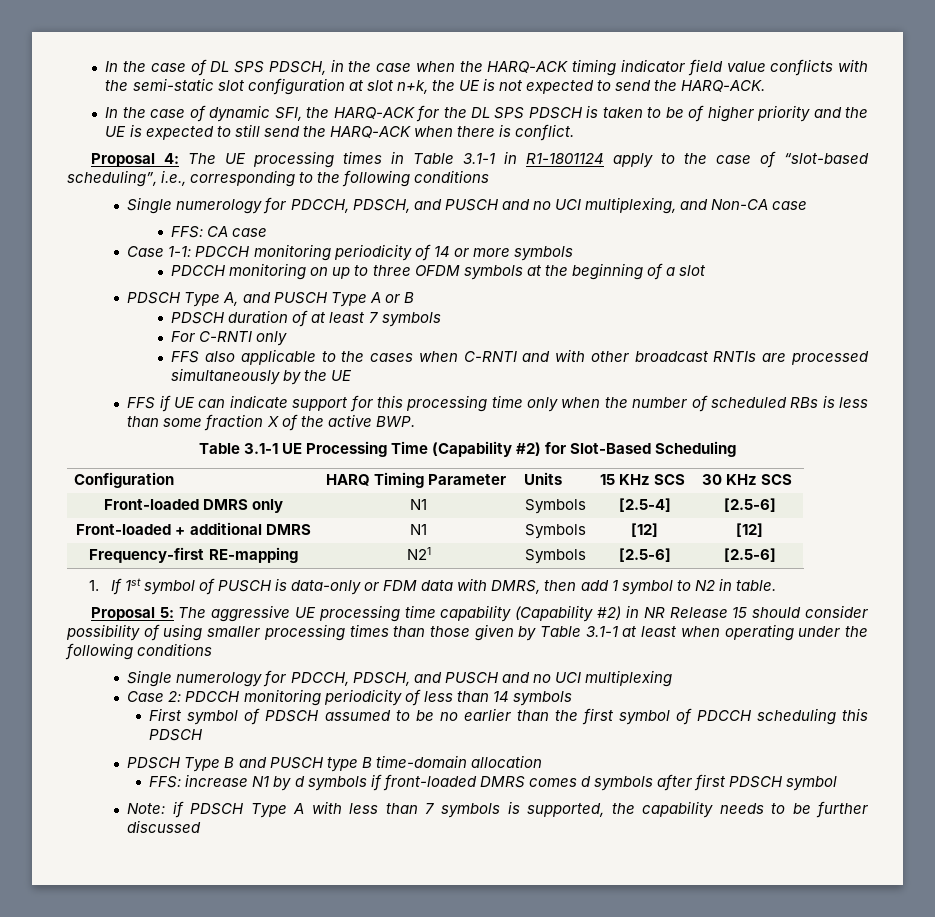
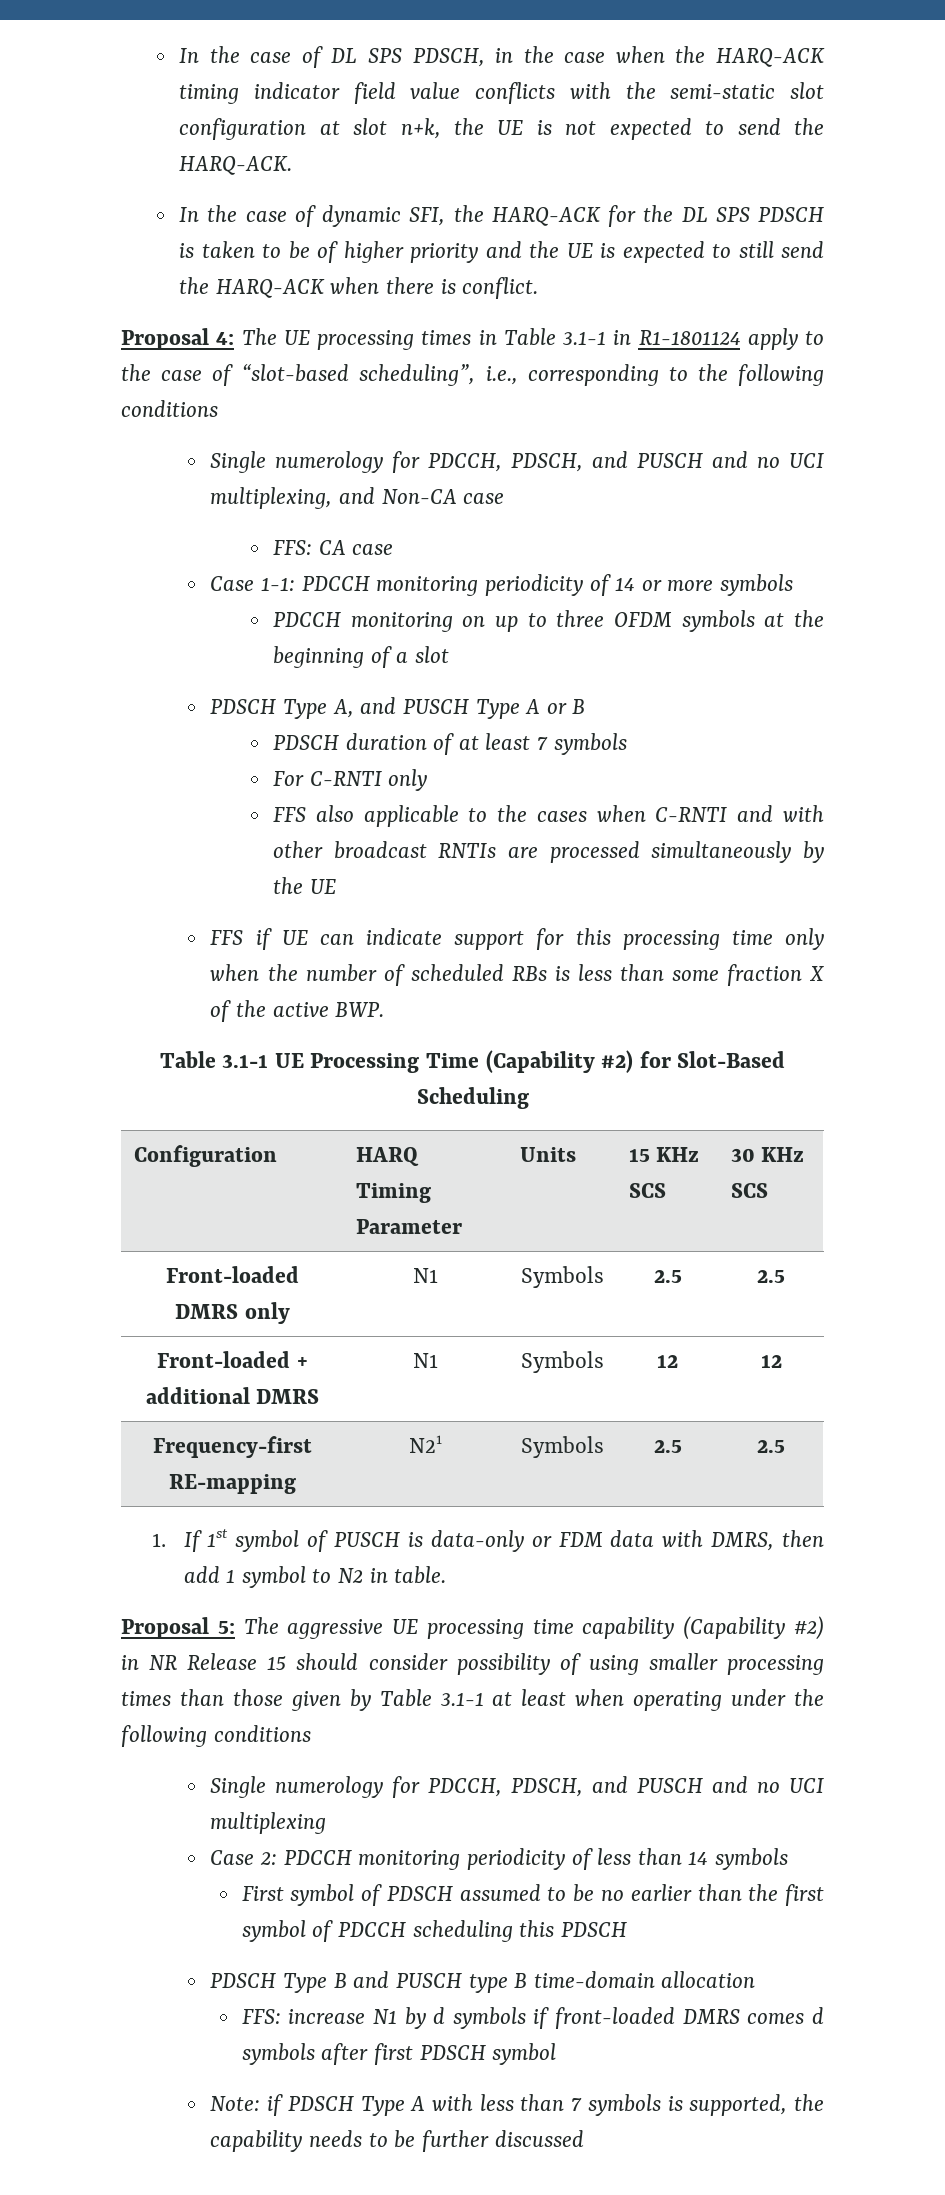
- Front-loaded DMRS only | N1 | Symbols | [2.5-4] | [2.5-6]
+ Front-loaded DMRS only | N1 | Symbols | 2.5 | 2.5
- Front-loaded + additional DMRS | N1 | Symbols | [12] | [12]
+ Front-loaded + additional DMRS | N1 | Symbols | 12 | 12
- Frequency-first RE-mapping | N21 | Symbols | [2.5-6] | [2.5-6]
+ Frequency-first RE-mapping | N21 | Symbols | 2.5 | 2.5

